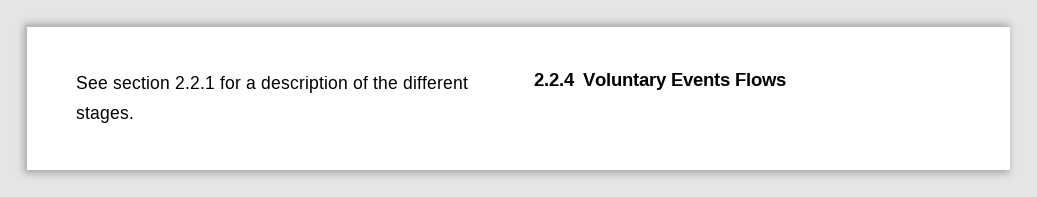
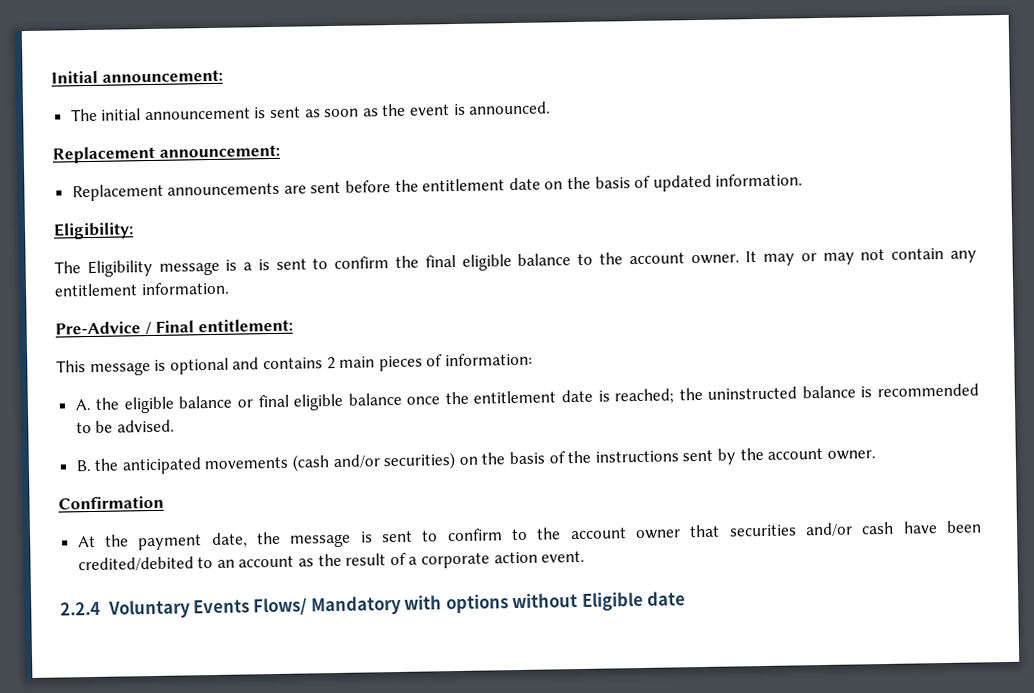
- See section 2.2.1 for a description of the different stages.
- 2.2.4 Voluntary Events Flows
+ Initial announcement:
+ The initial announcement is sent as soon as the event is announced.
+ Replacement announcement:
+ Replacement announcements are sent before the entitlement date on the basis of updated information.
+ Eligibility:
+ The Eligibility message is a is sent to confirm the final eligible balance to the account owner. It may or may not contain any entitlement information.
+ Pre-Advice / Final entitlement:
+ This message is optional and contains 2 main pieces of information:
+ A. the eligible balance or final eligible balance once the entitlement date is reached; the uninstructed balance is recommended to be advised.
+ B. the anticipated movements (cash and/or securities) on the basis of the instructions sent by the account owner.
+ Confirmation
+ At the payment date, the message is sent to confirm to the account owner that securities and/or cash have been credited/debited to an account as the result of a corporate action event.
+ 2.2.4 Voluntary Events Flows/ Mandatory with options without Eligible date

